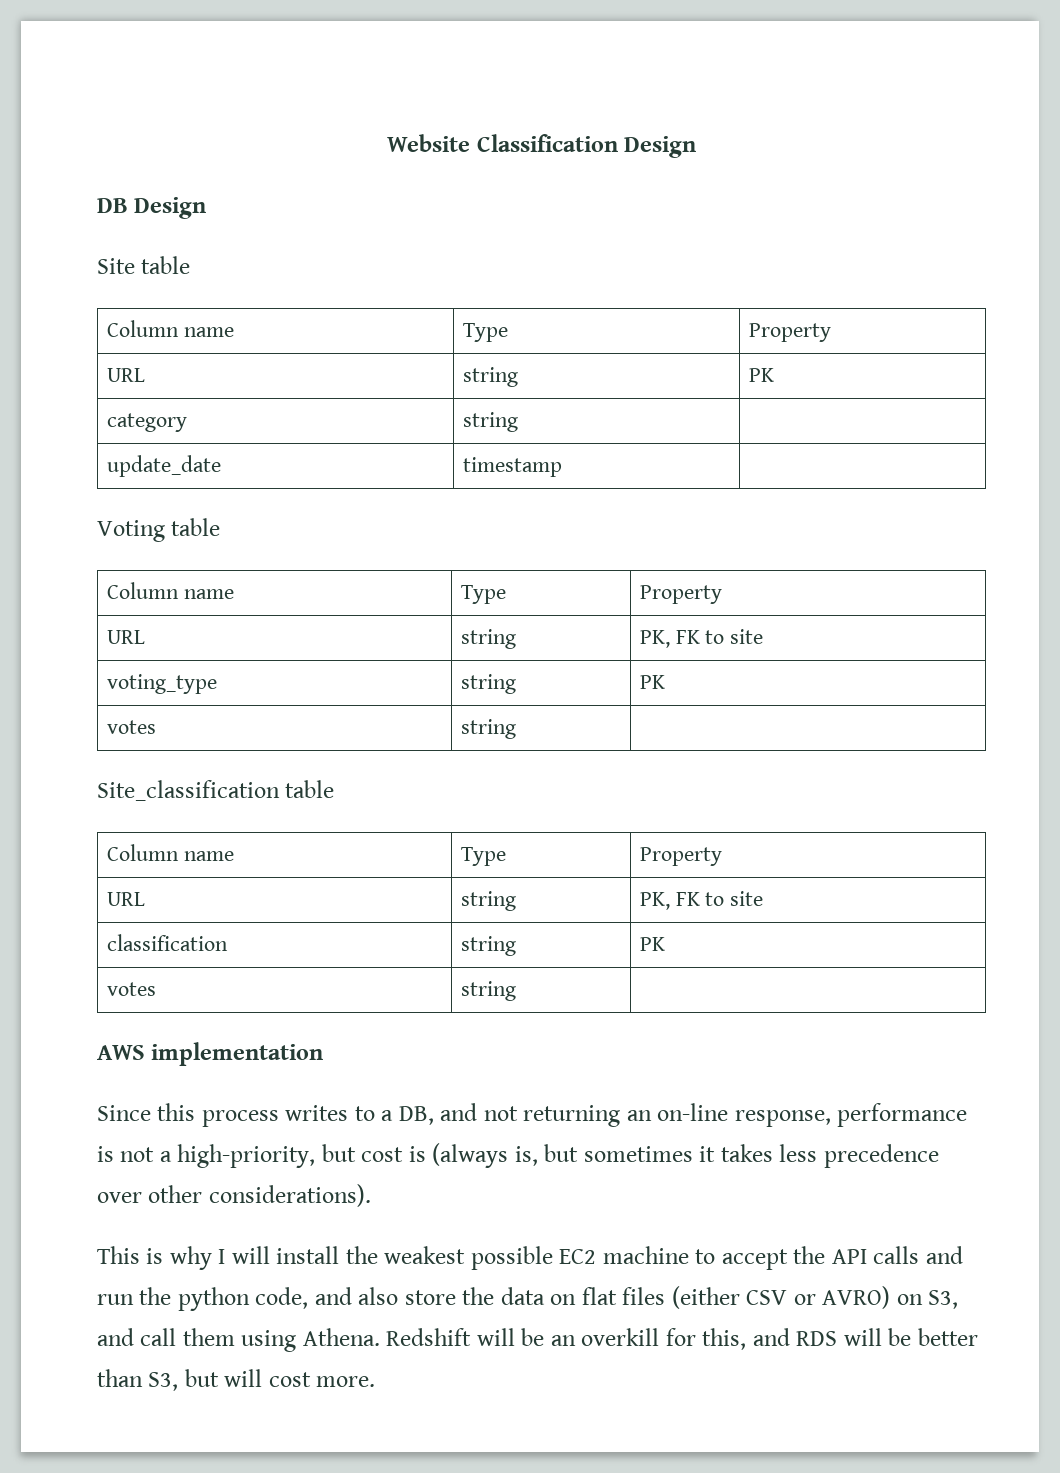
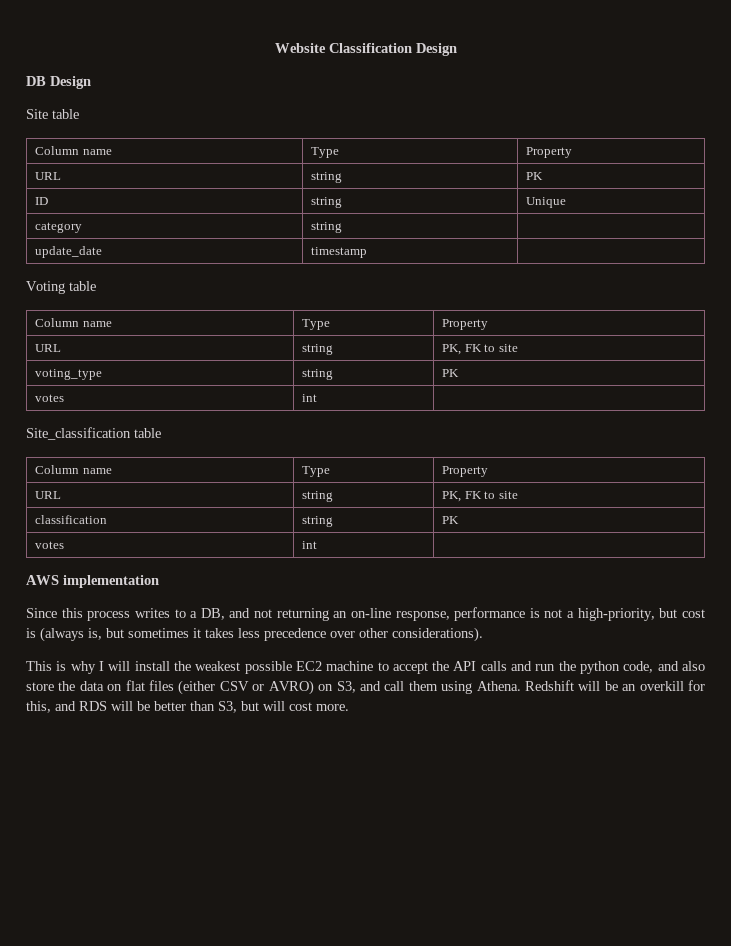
+ ID | string | Unique
  voting_type | string | PK
- votes | string |
+ votes | int |
  classification | string | PK
- votes | string |
+ votes | int |

